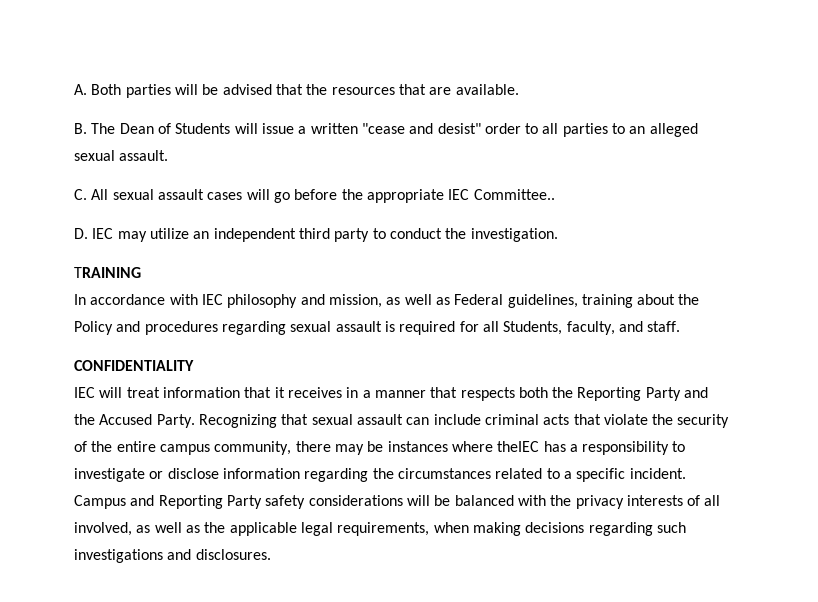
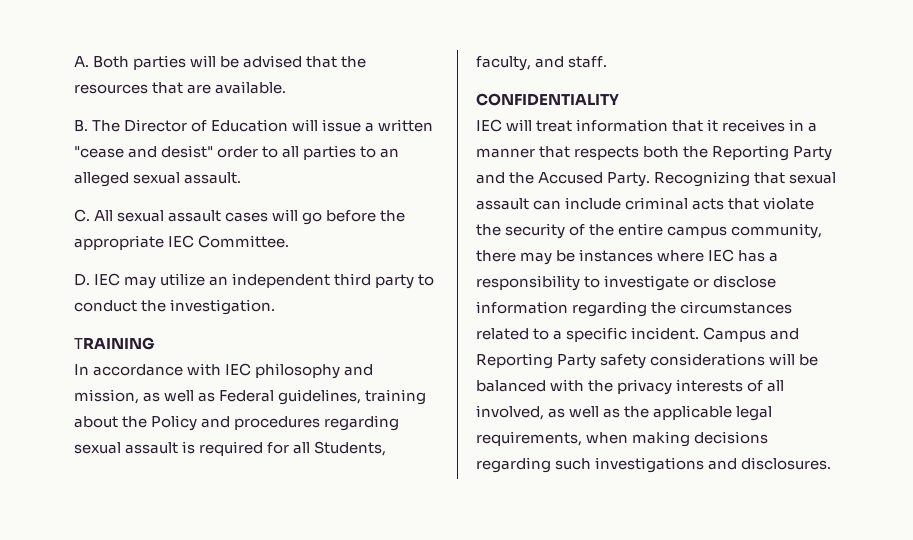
- B. The Dean of Students will issue a written "cease and desist" order to all parties to an alleged sexual assault.
+ B. The Director of Education will issue a written "cease and desist" order to all parties to an alleged sexual assault.
- C. All sexual assault cases will go before the appropriate IEC Committee..
+ C. All sexual assault cases will go before the appropriate IEC Committee.
- Recognizing that sexual assault can include criminal acts that violate the security of the entire campus community, there may be instances where theIEC has a responsibility to investigate or disclose information regarding the circumstances related to a specific incident.
+ Recognizing that sexual assault can include criminal acts that violate the security of the entire campus community, there may be instances where IEC has a responsibility to investigate or disclose information regarding the circumstances related to a specific incident.

